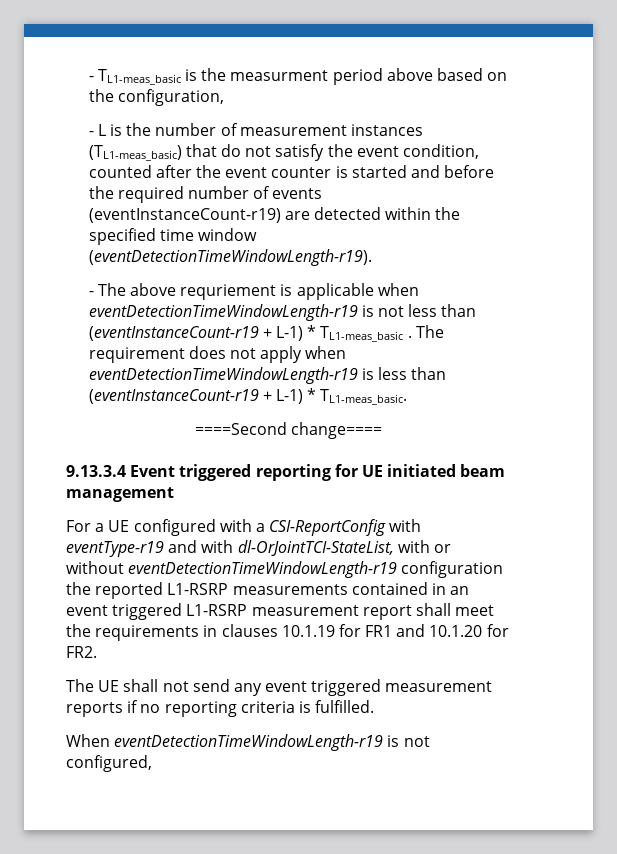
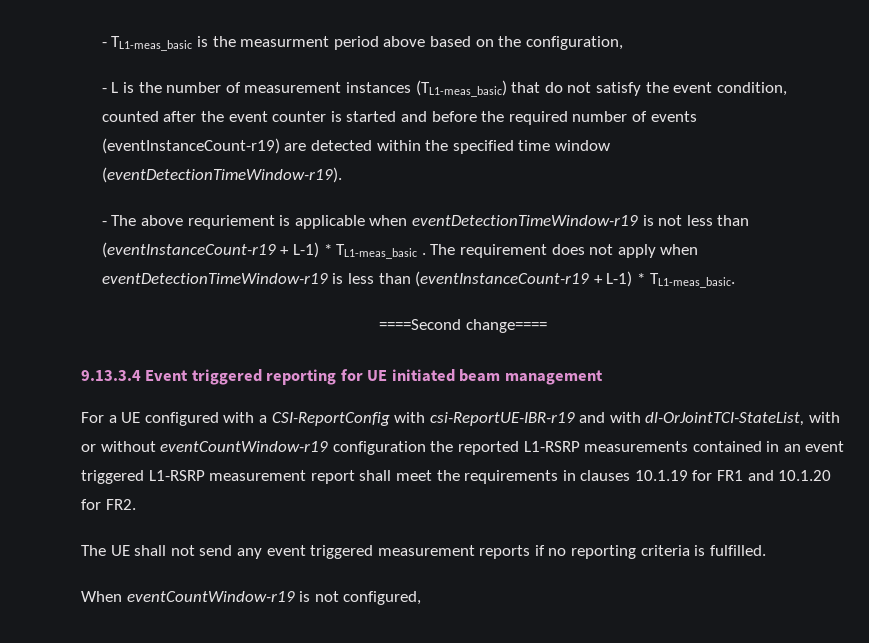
- - L is the number of measurement instances (TL1-meas_basic) that do not satisfy the event condition, counted after the event counter is started and before the required number of events (eventInstanceCount-r19) are detected within the specified time window (eventDetectionTimeWindowLength-r19).
+ - L is the number of measurement instances (TL1-meas_basic) that do not satisfy the event condition, counted after the event counter is started and before the required number of events (eventInstanceCount-r19) are detected within the specified time window (eventDetectionTimeWindow-r19).
- - The above requriement is applicable when eventDetectionTimeWindowLength-r19 is not less than (eventInstanceCount-r19 + L-1) * TL1-meas_basic .
+ - The above requriement is applicable when eventDetectionTimeWindow-r19 is not less than (eventInstanceCount-r19 + L-1) * TL1-meas_basic .
- The requirement does not apply when eventDetectionTimeWindowLength-r19 is less than (eventInstanceCount-r19 + L-1) * TL1-meas_basic.
+ The requirement does not apply when eventDetectionTimeWindow-r19 is less than (eventInstanceCount-r19 + L-1) * TL1-meas_basic.
- For a UE configured with a CSI-ReportConfig with eventType-r19 and with dl-OrJointTCI-StateList, with or without eventDetectionTimeWindowLength-r19 configuration the reported L1-RSRP measurements contained in an event triggered L1-RSRP measurement report shall meet the requirements in clauses 10.1.19 for FR1 and 10.1.20 for FR2.
+ For a UE configured with a CSI-ReportConfig with csi-ReportUE-IBR-r19 and with dl-OrJointTCI-StateList, with or without eventCountWindow-r19 configuration the reported L1-RSRP measurements contained in an event triggered L1-RSRP measurement report shall meet the requirements in clauses 10.1.19 for FR1 and 10.1.20 for FR2.
- When eventDetectionTimeWindowLength-r19 is not configured,
+ When eventCountWindow-r19 is not configured,

